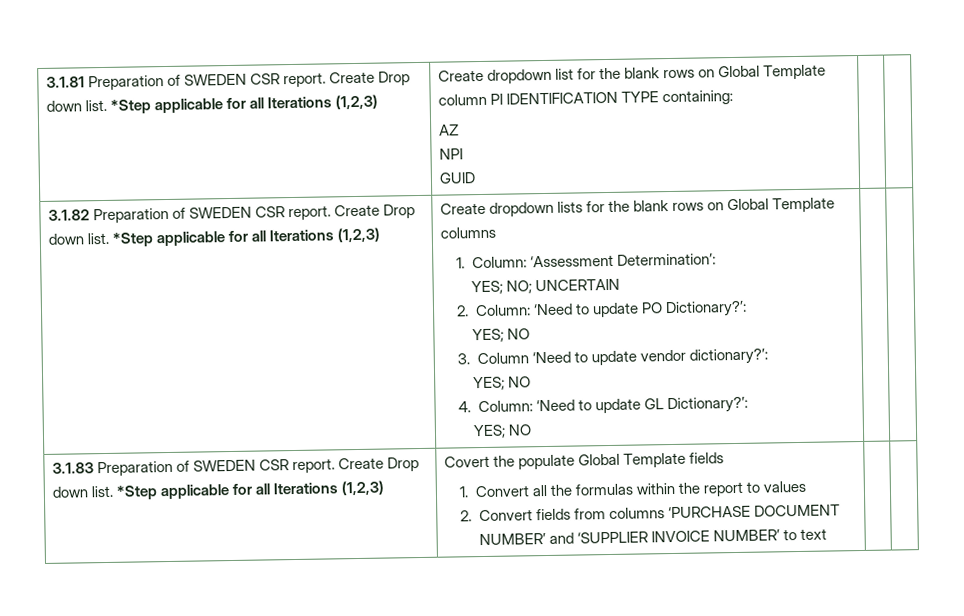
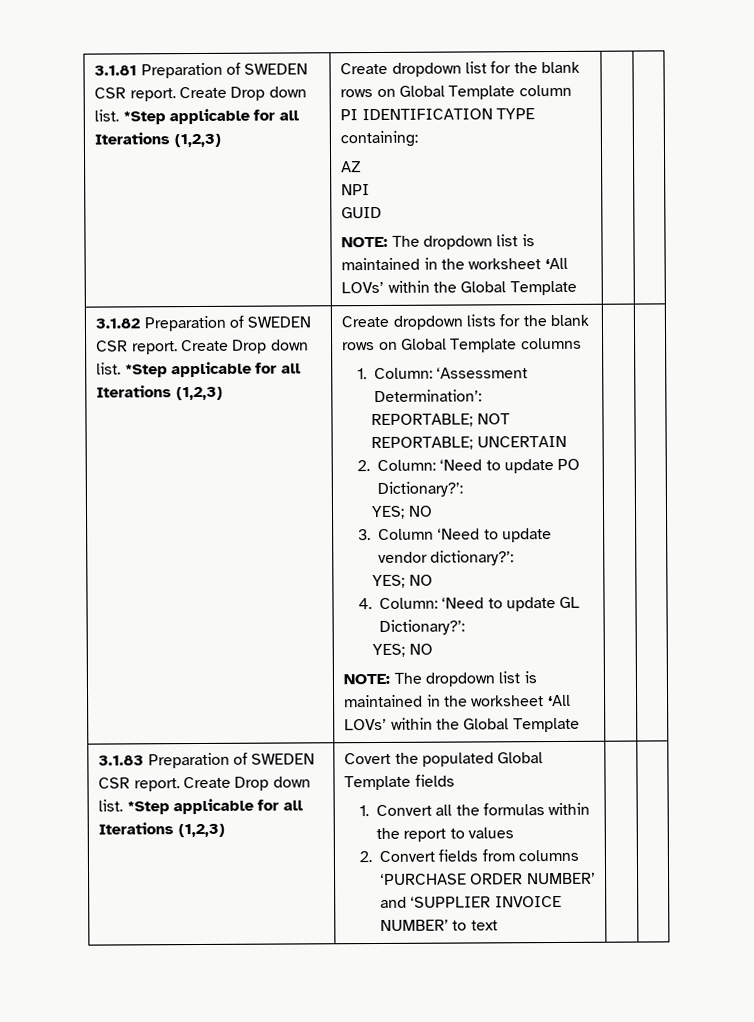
  GUID
+ NOTE: The dropdown list is maintained in the worksheet ‘All LOVs’ within the Global Template
- YES; NO; UNCERTAIN
+ REPORTABLE; NOT REPORTABLE; UNCERTAIN
  4. Column: ‘Need to update GL Dictionary?’:
  YES; NO
+ NOTE: The dropdown list is maintained in the worksheet ‘All LOVs’ within the Global Template
- Covert the populate Global Template fields
+ Covert the populated Global Template fields
- 2. Convert fields from columns ‘PURCHASE DOCUMENT NUMBER’ and ‘SUPPLIER INVOICE NUMBER’ to text
+ 2. Convert fields from columns ‘PURCHASE ORDER NUMBER’ and ‘SUPPLIER INVOICE NUMBER’ to text

